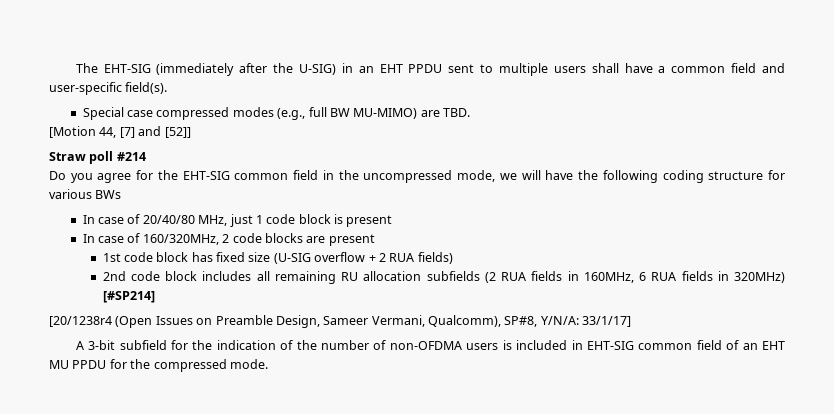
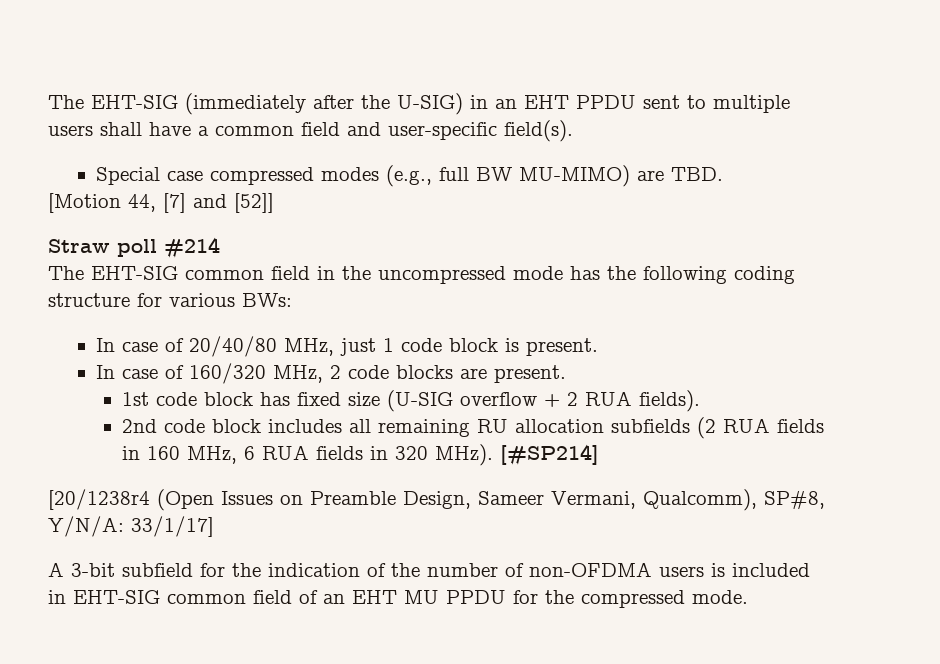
- Do you agree for the EHT-SIG common field in the uncompressed mode, we will have the following coding structure for various BWs
+ The EHT-SIG common field in the uncompressed mode has the following coding structure for various BWs:
- In case of 20/40/80 MHz, just 1 code block is present
- In case of 160/320MHz, 2 code blocks are present
+ In case of 20/40/80 MHz, just 1 code block is present.
+ In case of 160/320 MHz, 2 code blocks are present.
- 1st code block has fixed size (U-SIG overflow + 2 RUA fields)
+ 1st code block has fixed size (U-SIG overflow + 2 RUA fields).
- 2nd code block includes all remaining RU allocation subfields (2 RUA fields in 160MHz, 6 RUA fields in 320MHz) [#SP214]
+ 2nd code block includes all remaining RU allocation subfields (2 RUA fields in 160 MHz, 6 RUA fields in 320 MHz). [#SP214]

